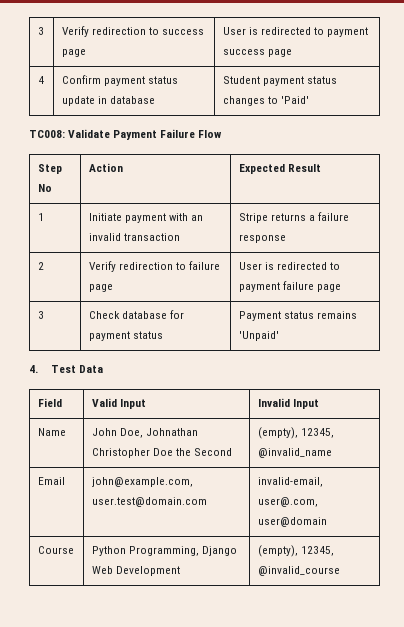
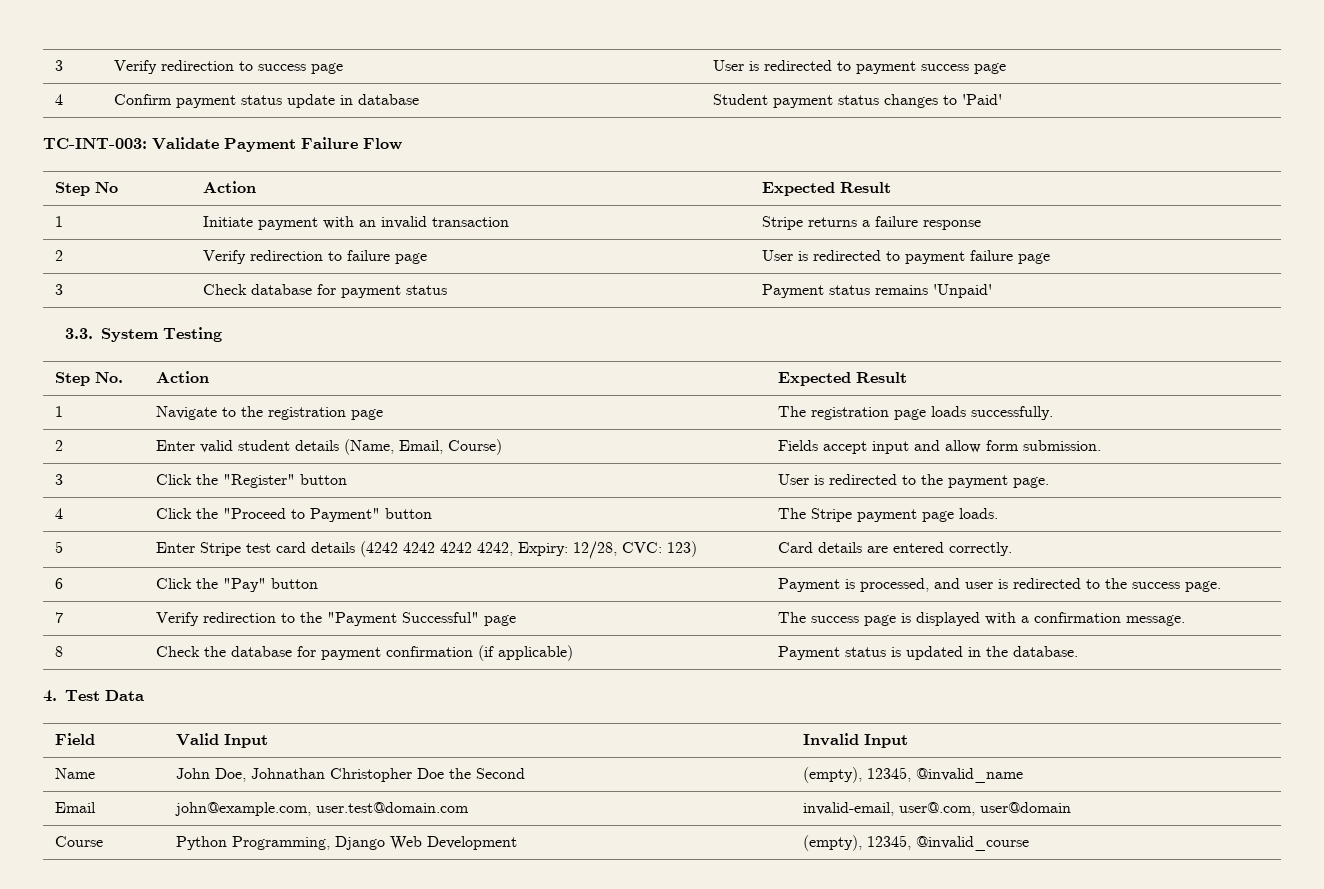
- TC008: Validate Payment Failure Flow
+ TC-INT-003: Validate Payment Failure Flow
+ 3.3. System Testing
+ Step No. | Action | Expected Result
+ 1 | Navigate to the registration page | The registration page loads successfully.
+ 2 | Enter valid student details (Name, Email, Course) | Fields accept input and allow form submission.
+ 3 | Click the "Register" button | User is redirected to the payment page.
+ 4 | Click the "Proceed to Payment" button | The Stripe payment page loads.
+ 5 | Enter Stripe test card details (4242 4242 4242 4242, Expiry: 12/28, CVC: 123) | Card details are entered correctly.
+ 6 | Click the "Pay" button | Payment is processed, and user is redirected to the success page.
+ 7 | Verify redirection to the "Payment Successful" page | The success page is displayed with a confirmation message.
+ 8 | Check the database for payment confirmation (if applicable) | Payment status is updated in the database.

